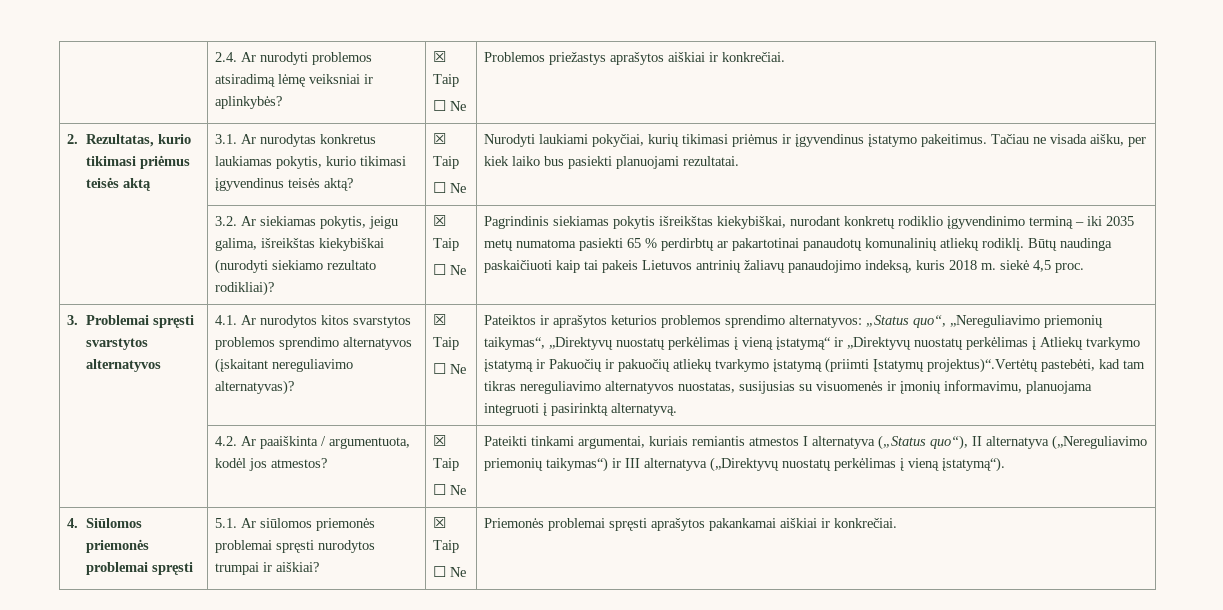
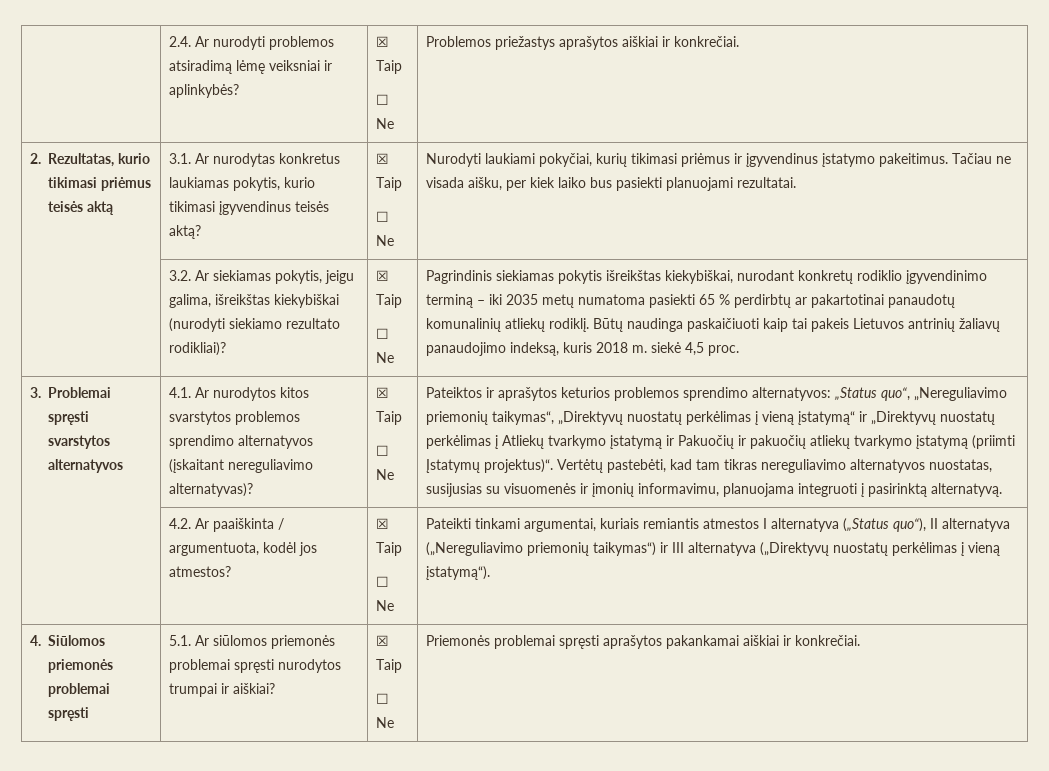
- Pateiktos ir aprašytos keturios problemos sprendimo alternatyvos: „Status quo“, „Nereguliavimo priemonių taikymas“, „Direktyvų nuostatų perkėlimas į vieną įstatymą“ ir „Direktyvų nuostatų perkėlimas į Atliekų tvarkymo įstatymą ir Pakuočių ir pakuočių atliekų tvarkymo įstatymą (priimti Įstatymų projektus)“.Vertėtų pastebėti, kad tam tikras nereguliavimo alternatyvos nuostatas, susijusias su visuomenės ir įmonių informavimu, planuojama integruoti į pasirinktą alternatyvą.
+ Pateiktos ir aprašytos keturios problemos sprendimo alternatyvos: „Status quo“, „Nereguliavimo priemonių taikymas“, „Direktyvų nuostatų perkėlimas į vieną įstatymą“ ir „Direktyvų nuostatų perkėlimas į Atliekų tvarkymo įstatymą ir Pakuočių ir pakuočių atliekų tvarkymo įstatymą (priimti Įstatymų projektus)“. Vertėtų pastebėti, kad tam tikras nereguliavimo alternatyvos nuostatas, susijusias su visuomenės ir įmonių informavimu, planuojama integruoti į pasirinktą alternatyvą.

